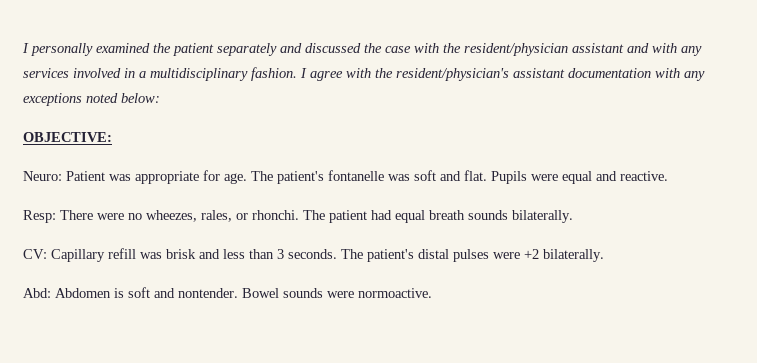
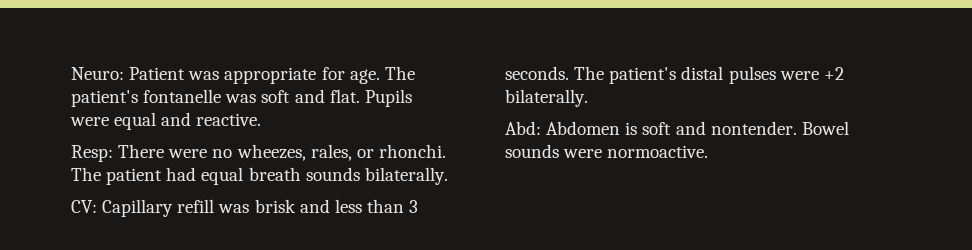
- I personally examined the patient separately and discussed the case with the resident/physician assistant and with any services involved in a multidisciplinary fashion. I agree with the resident/physician's assistant documentation with any exceptions noted below:
- OBJECTIVE:

